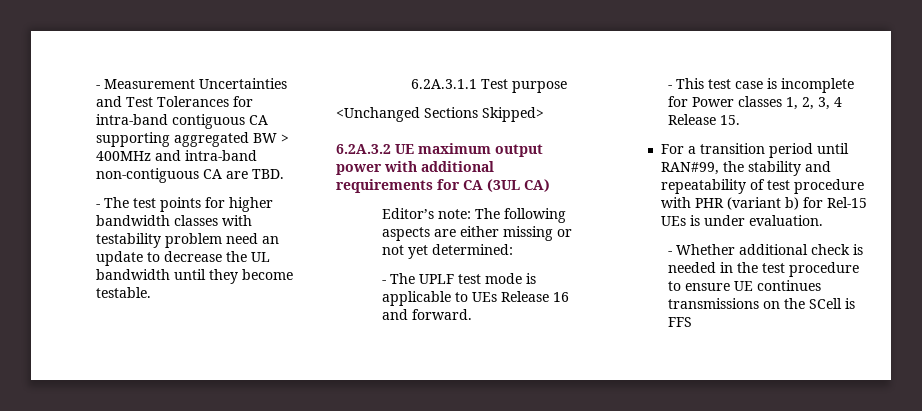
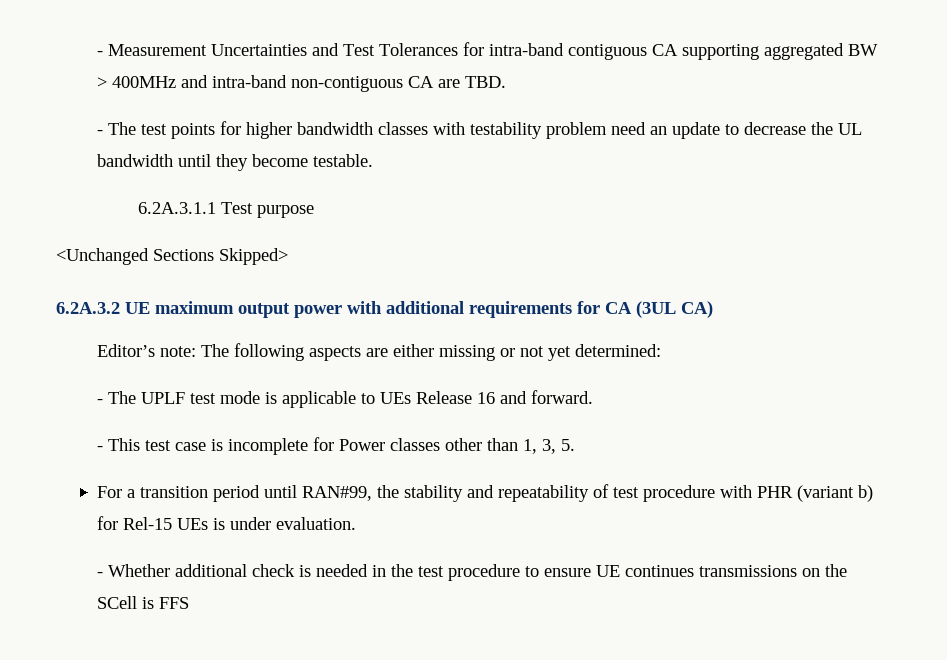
- - This test case is incomplete for Power classes 1, 2, 3, 4 Release 15.
+ - This test case is incomplete for Power classes other than 1, 3, 5.

